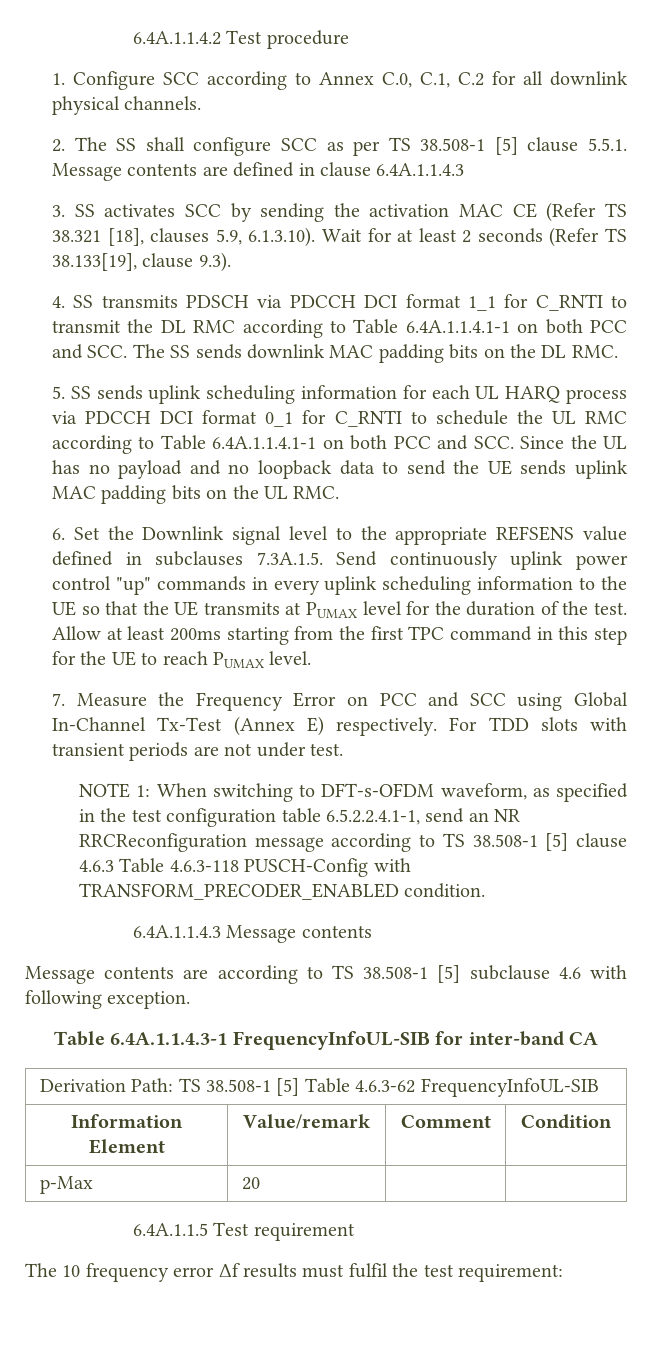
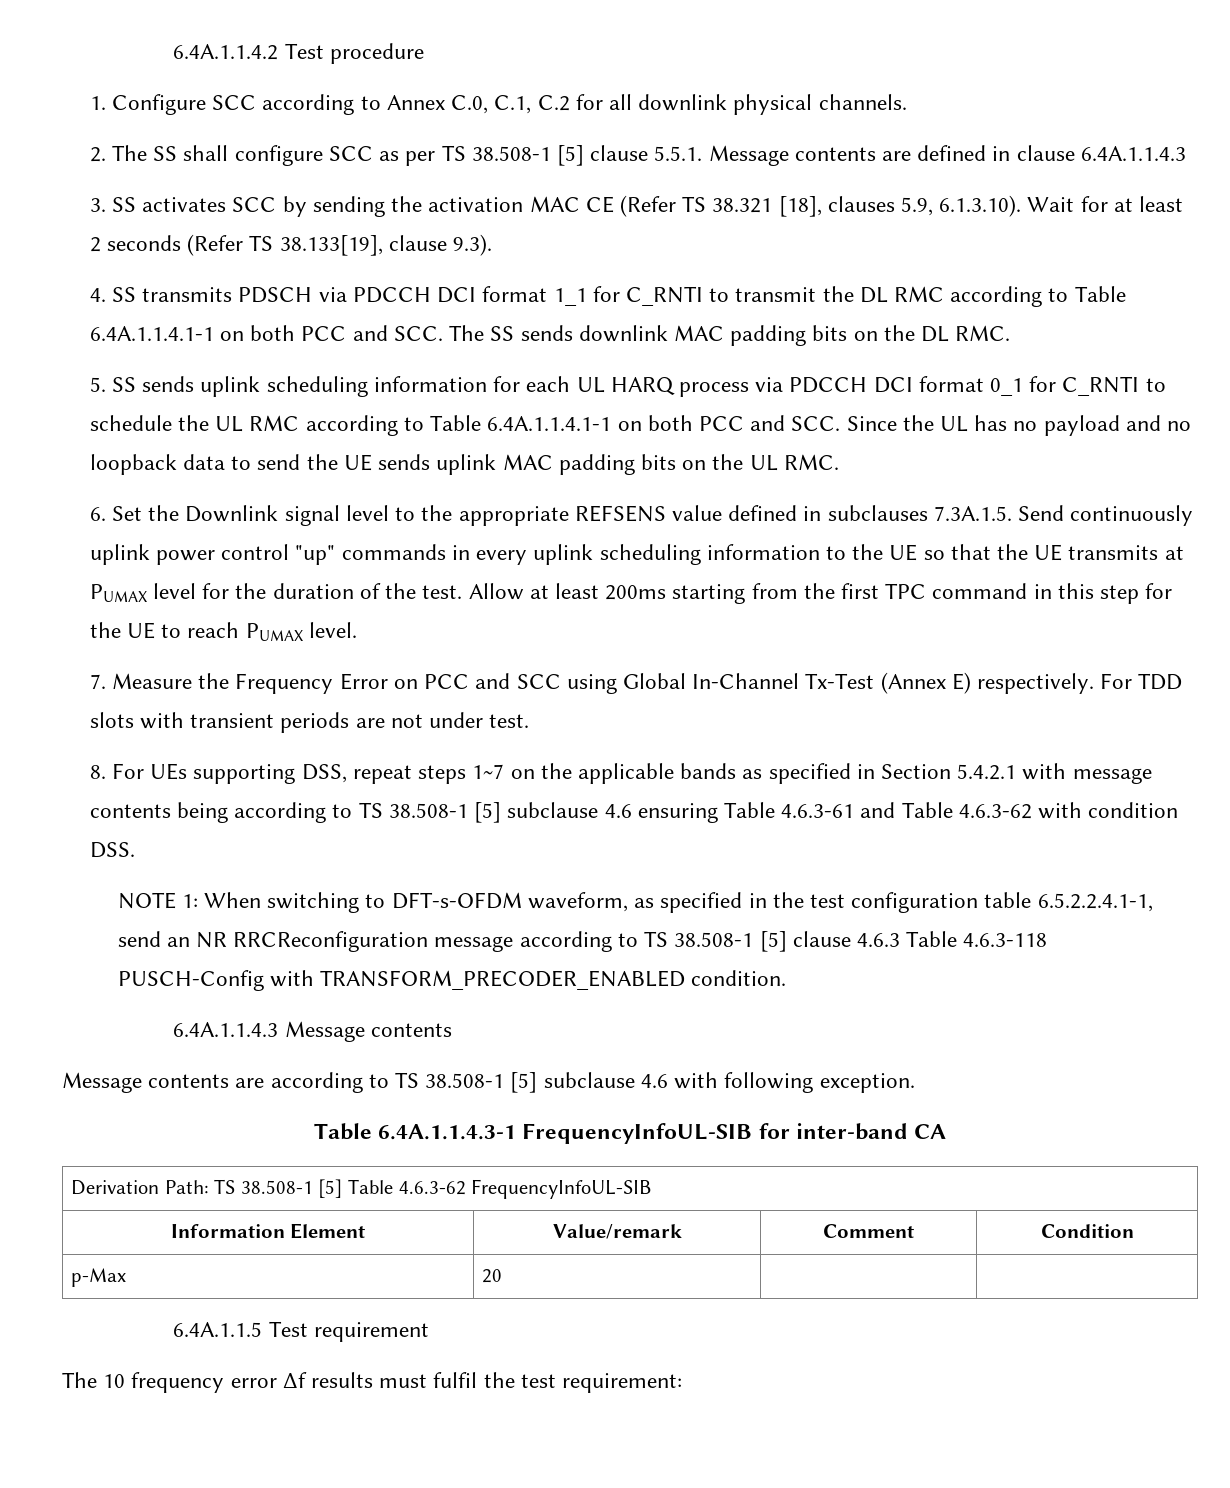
+ 8. For UEs supporting DSS, repeat steps 1~7 on the applicable bands as specified in Section 5.4.2.1 with message contents being according to TS 38.508-1 [5] subclause 4.6 ensuring Table 4.6.3-61 and Table 4.6.3-62 with condition DSS.

